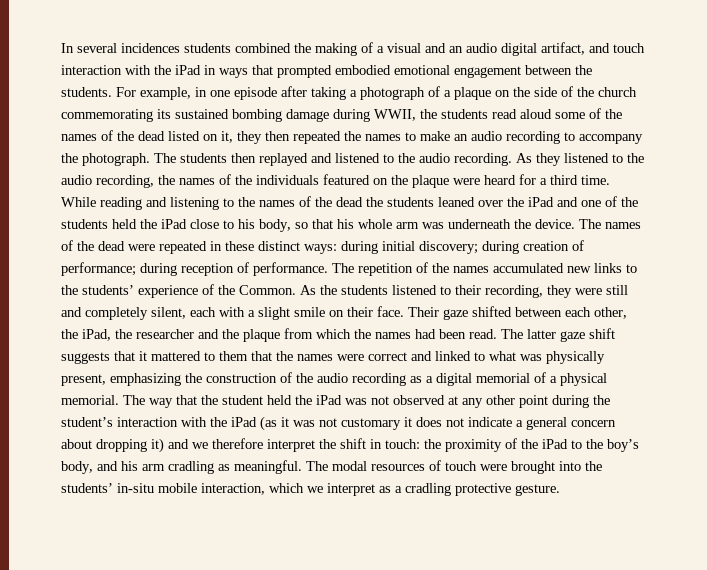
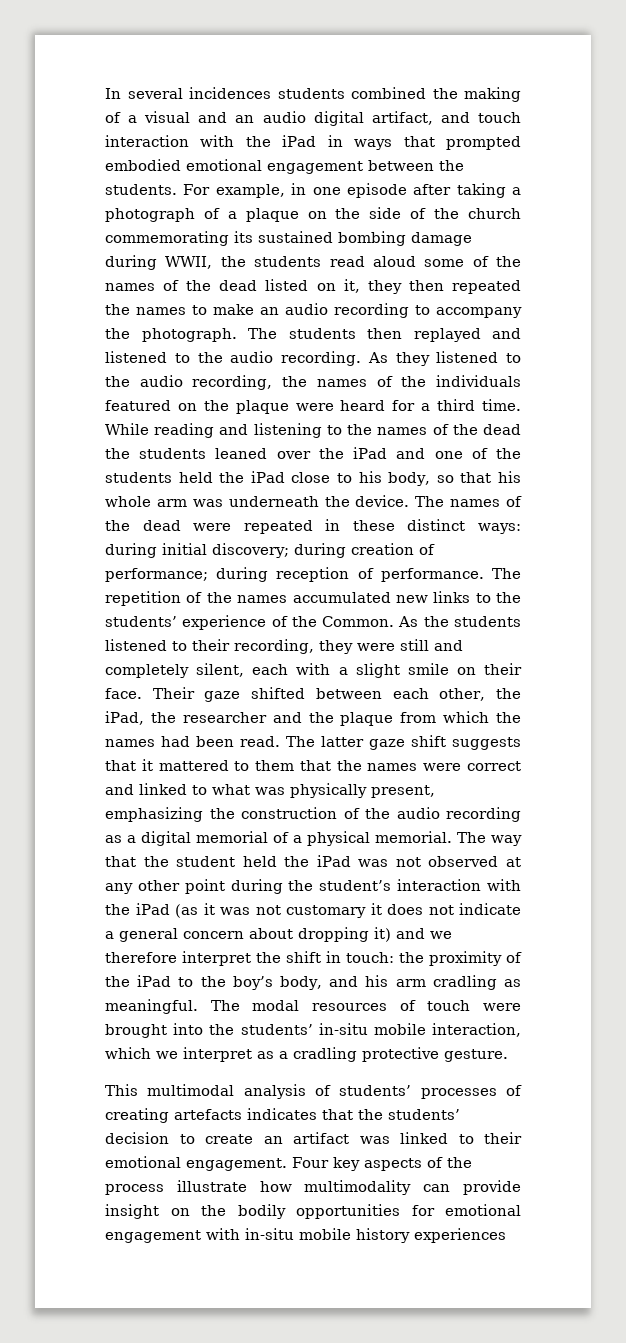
+ This multimodal analysis of students’ processes of creating artefacts indicates that the students’ decision to create an artifact was linked to their emotional engagement. Four key aspects of the process illustrate how multimodality can provide insight on the bodily opportunities for emotional engagement with in-situ mobile history experiences

